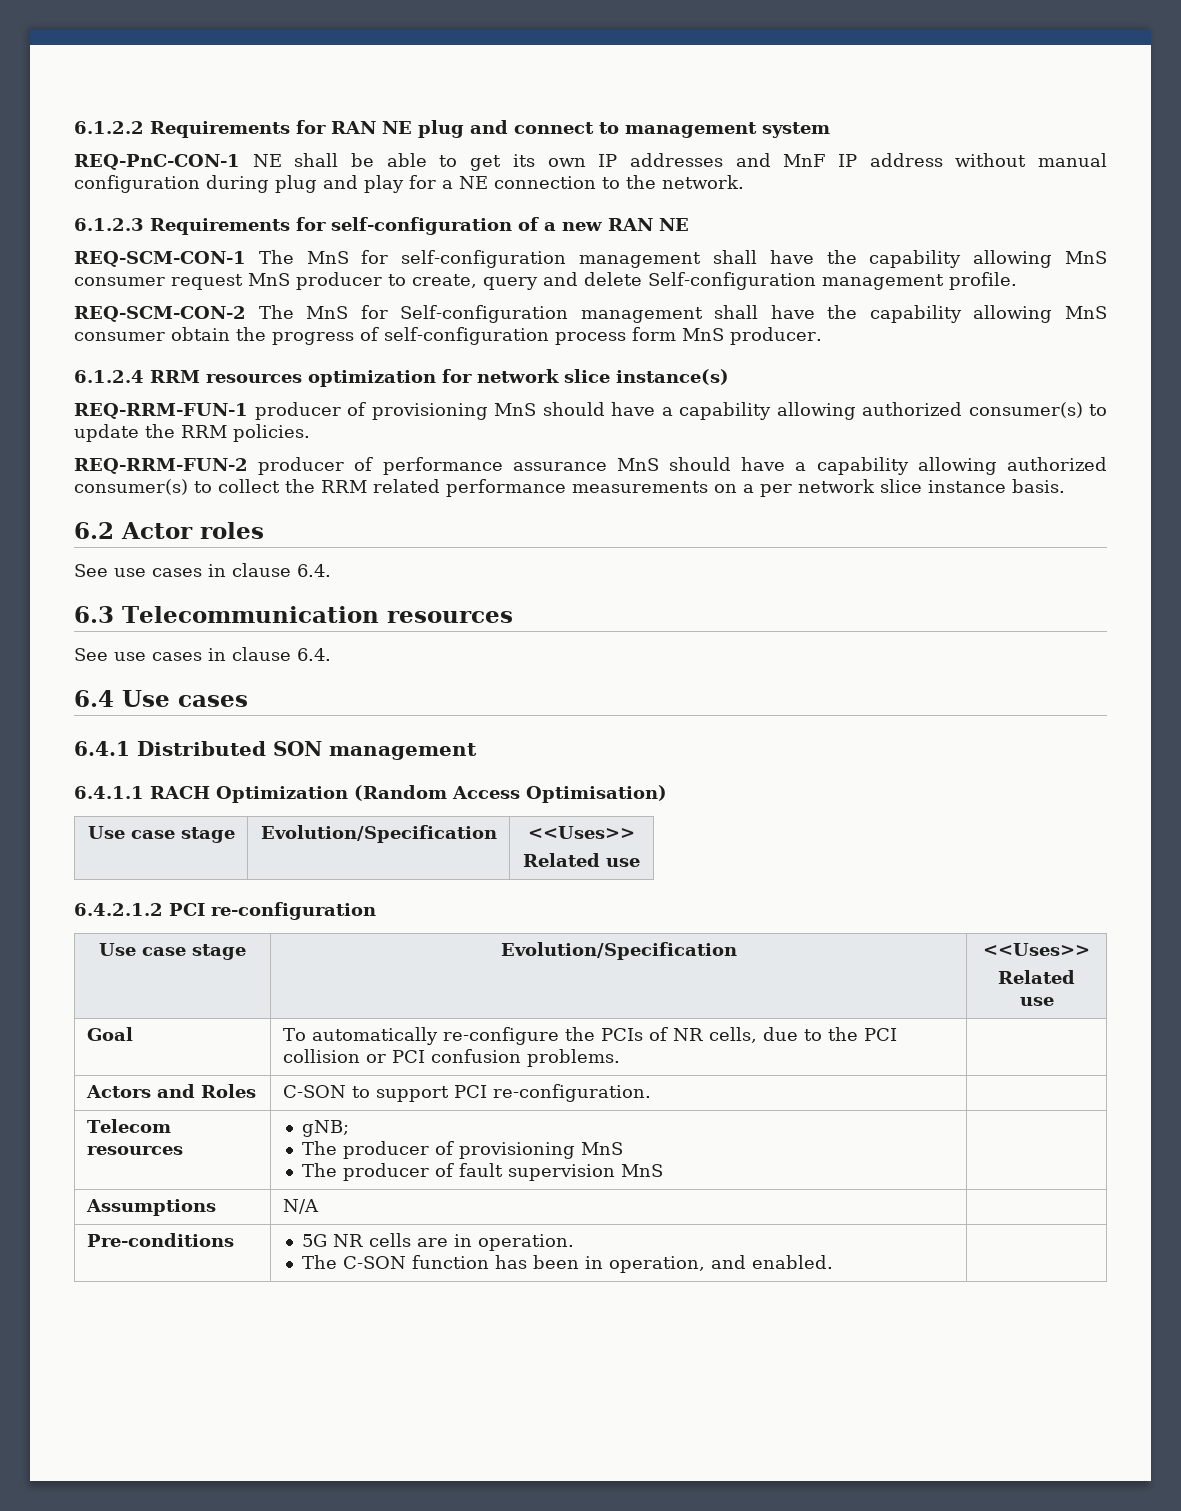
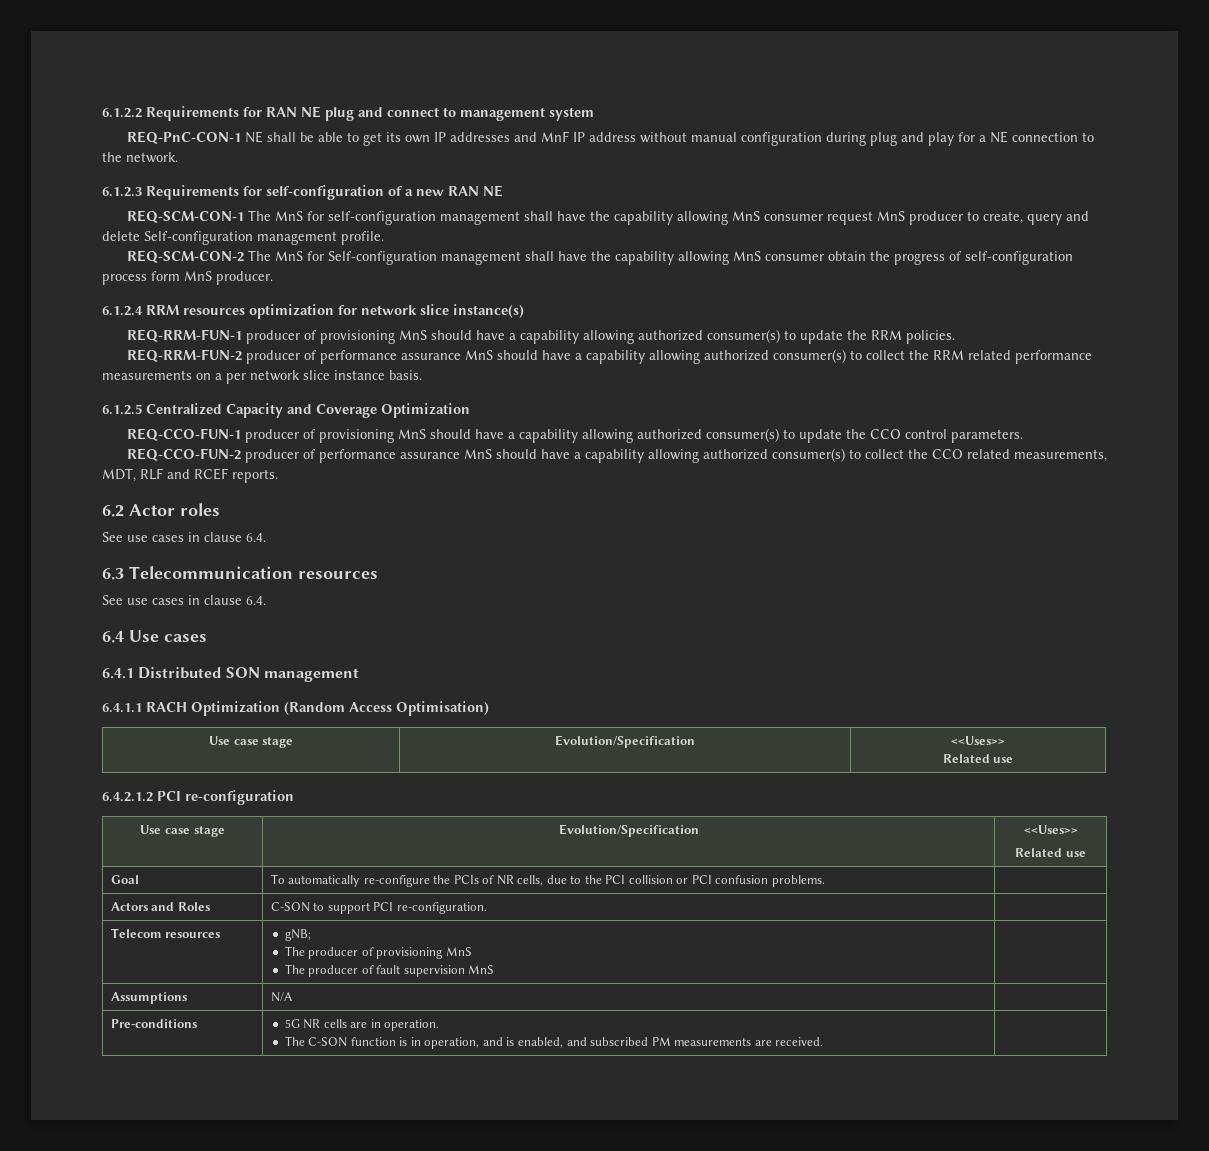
+ 6.1.2.5 Centralized Capacity and Coverage Optimization
+ REQ-CCO-FUN-1 producer of provisioning MnS should have a capability allowing authorized consumer(s) to update the CCO control parameters.
+ REQ-CCO-FUN-2 producer of performance assurance MnS should have a capability allowing authorized consumer(s) to collect the CCO related measurements, MDT, RLF and RCEF reports.
  Pre-conditions | 5G NR cells are in operation.
- The C-SON function has been in operation, and enabled. |
+ The C-SON function is in operation, and is enabled, and subscribed PM measurements are received. |

